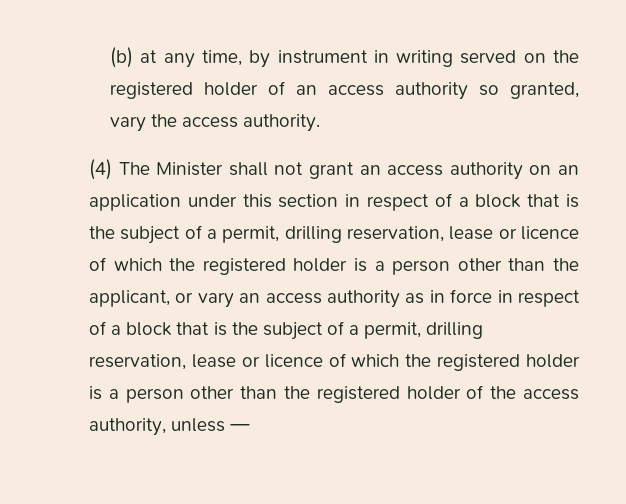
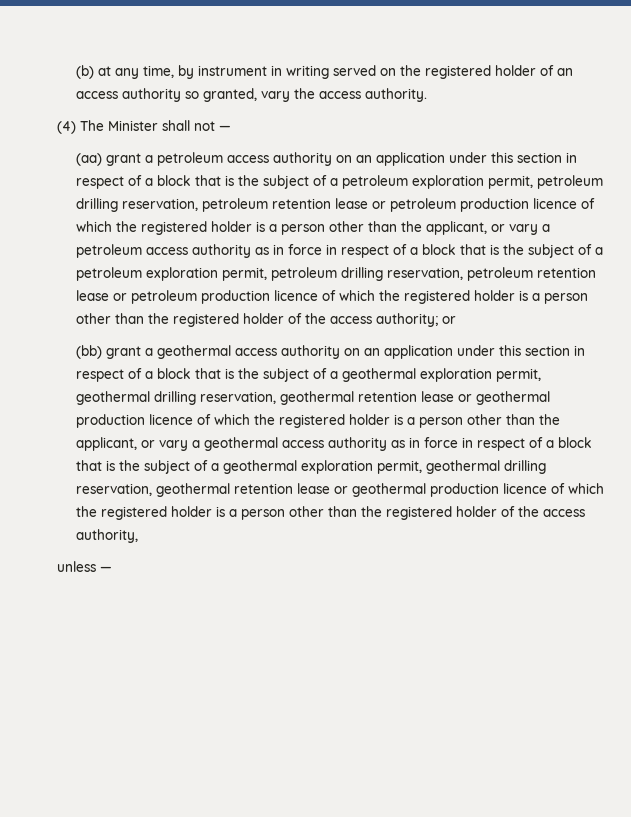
- (4) The Minister shall not grant an access authority on an application under this section in respect of a block that is the subject of a permit, drilling reservation, lease or licence of which the registered holder is a person other than the applicant, or vary an access authority as in force in respect of a block that is the subject of a permit, drilling reservation, lease or licence of which the registered holder is a person other than the registered holder of the access authority, unless —
+ (4) The Minister shall not —
+ (aa) grant a petroleum access authority on an application under this section in respect of a block that is the subject of a petroleum exploration permit, petroleum drilling reservation, petroleum retention lease or petroleum production licence of which the registered holder is a person other than the applicant, or vary a petroleum access authority as in force in respect of a block that is the subject of a petroleum exploration permit, petroleum drilling reservation, petroleum retention lease or petroleum production licence of which the registered holder is a person other than the registered holder of the access authority; or
+ (bb) grant a geothermal access authority on an application under this section in respect of a block that is the subject of a geothermal exploration permit, geothermal drilling reservation, geothermal retention lease or geothermal production licence of which the registered holder is a person other than the applicant, or vary a geothermal access authority as in force in respect of a block that is the subject of a geothermal exploration permit, geothermal drilling reservation, geothermal retention lease or geothermal production licence of which the registered holder is a person other than the registered holder of the access authority,
+ unless —

